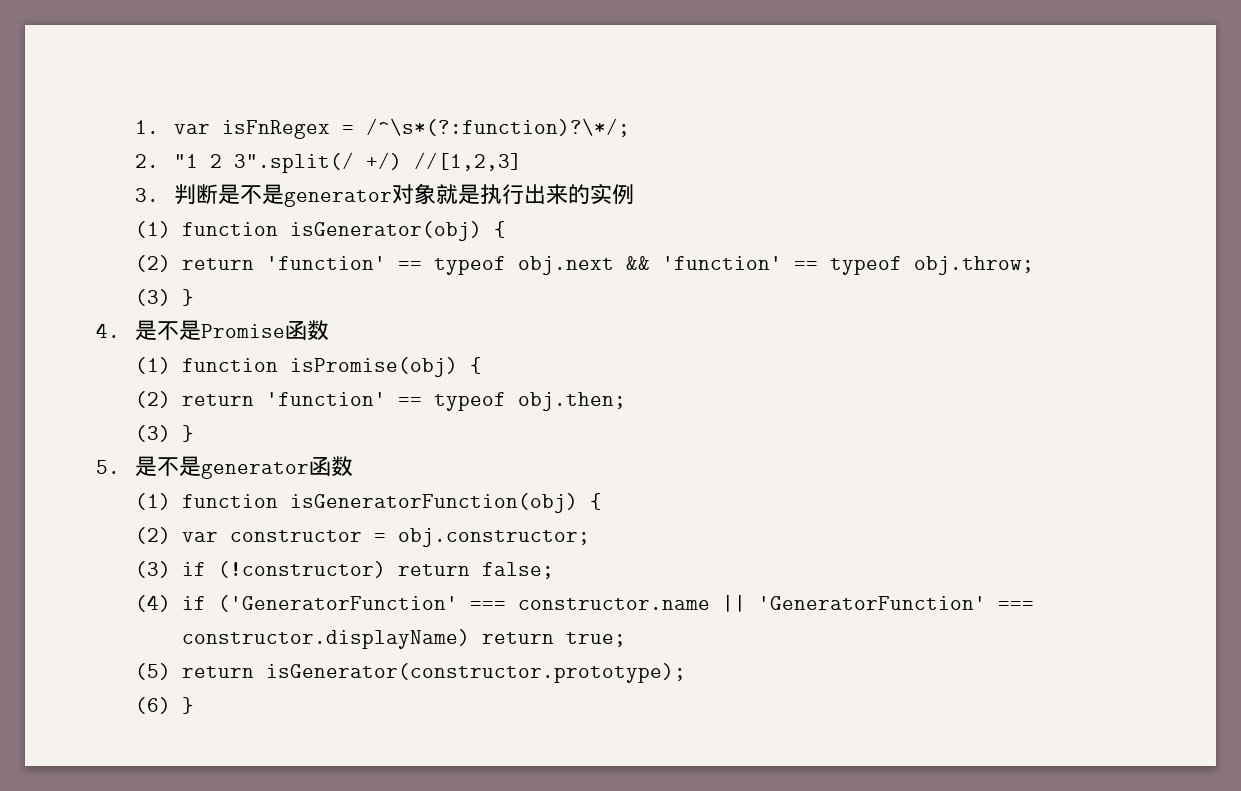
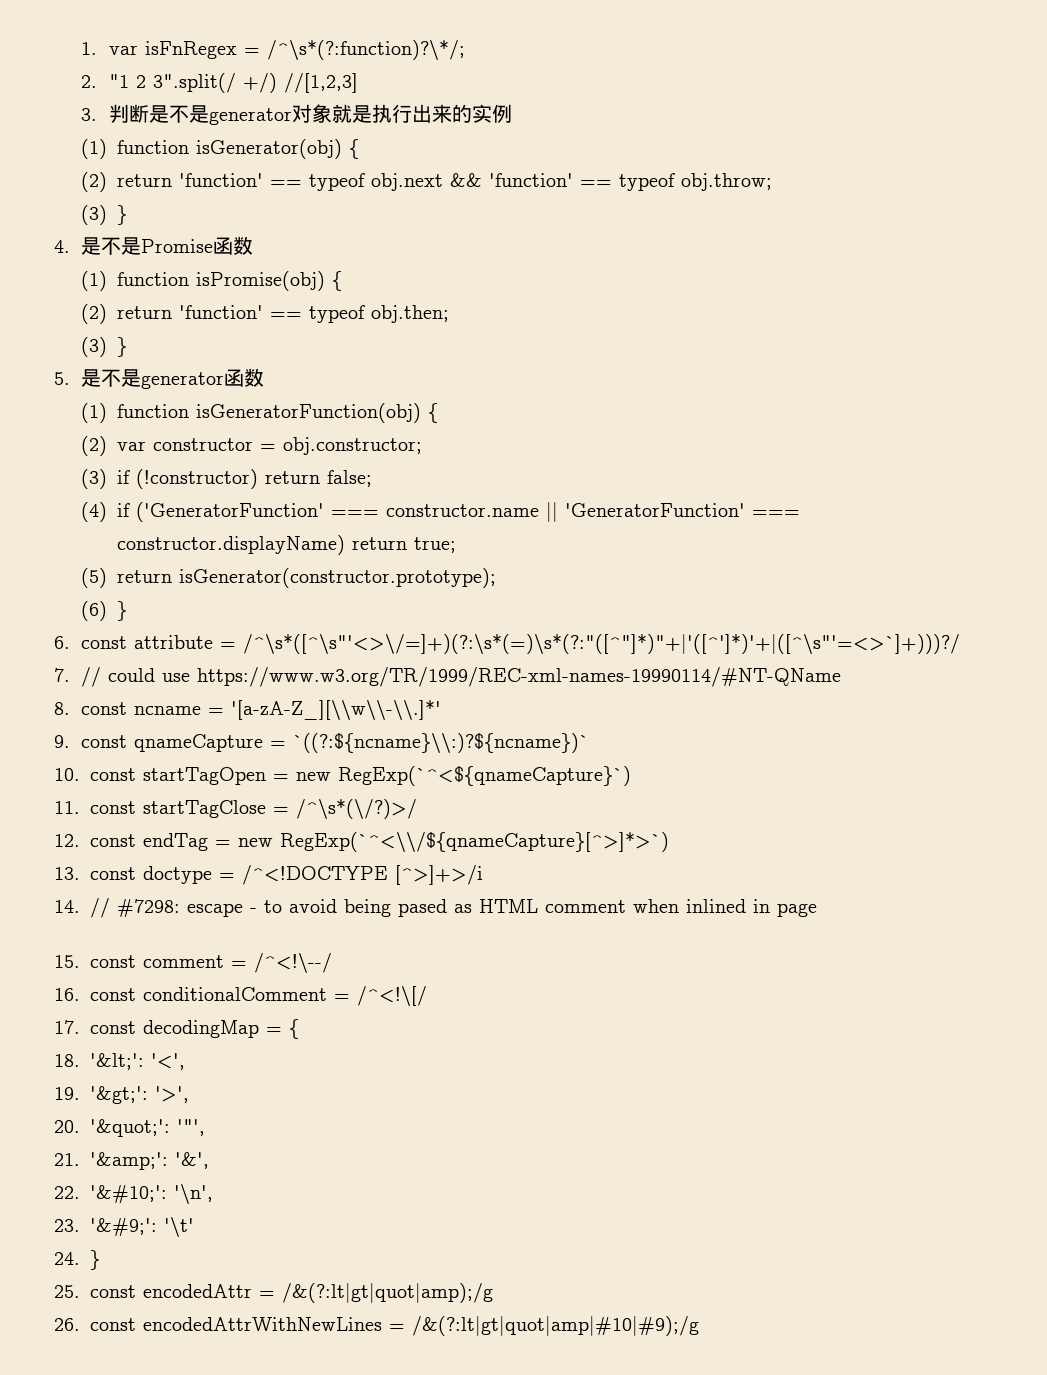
+ 6. const attribute = /^\s*([^\s"'<>\/=]+)(?:\s*(=)\s*(?:"([^"]*)"+|'([^']*)'+|([^\s"'=<>`]+)))?/
+ 7. // could use https://www.w3.org/TR/1999/REC-xml-names-19990114/#NT-QName
+ 8. const ncname = '[a-zA-Z_][\\w\\-\\.]*'
+ 9. const qnameCapture = `((?:${ncname}\\:)?${ncname})`
+ 10. const startTagOpen = new RegExp(`^<${qnameCapture}`)
+ 11. const startTagClose = /^\s*(\/?)>/
+ 12. const endTag = new RegExp(`^<\\/${qnameCapture}[^>]*>`)
+ 13. const doctype = /^<!DOCTYPE [^>]+>/i
+ 14. // #7298: escape - to avoid being pased as HTML comment when inlined in page
+ 15. const comment = /^<!\--/
+ 16. const conditionalComment = /^<!\[/
+ 17. const decodingMap = {
+ 18. '&lt;': '<',
+ 19. '&gt;': '>',
+ 20. '&quot;': '"',
+ 21. '&amp;': '&',
+ 22. '&#10;': '\n',
+ 23. '&#9;': '\t'
+ 24. }
+ 25. const encodedAttr = /&(?:lt|gt|quot|amp);/g
+ 26. const encodedAttrWithNewLines = /&(?:lt|gt|quot|amp|#10|#9);/g

